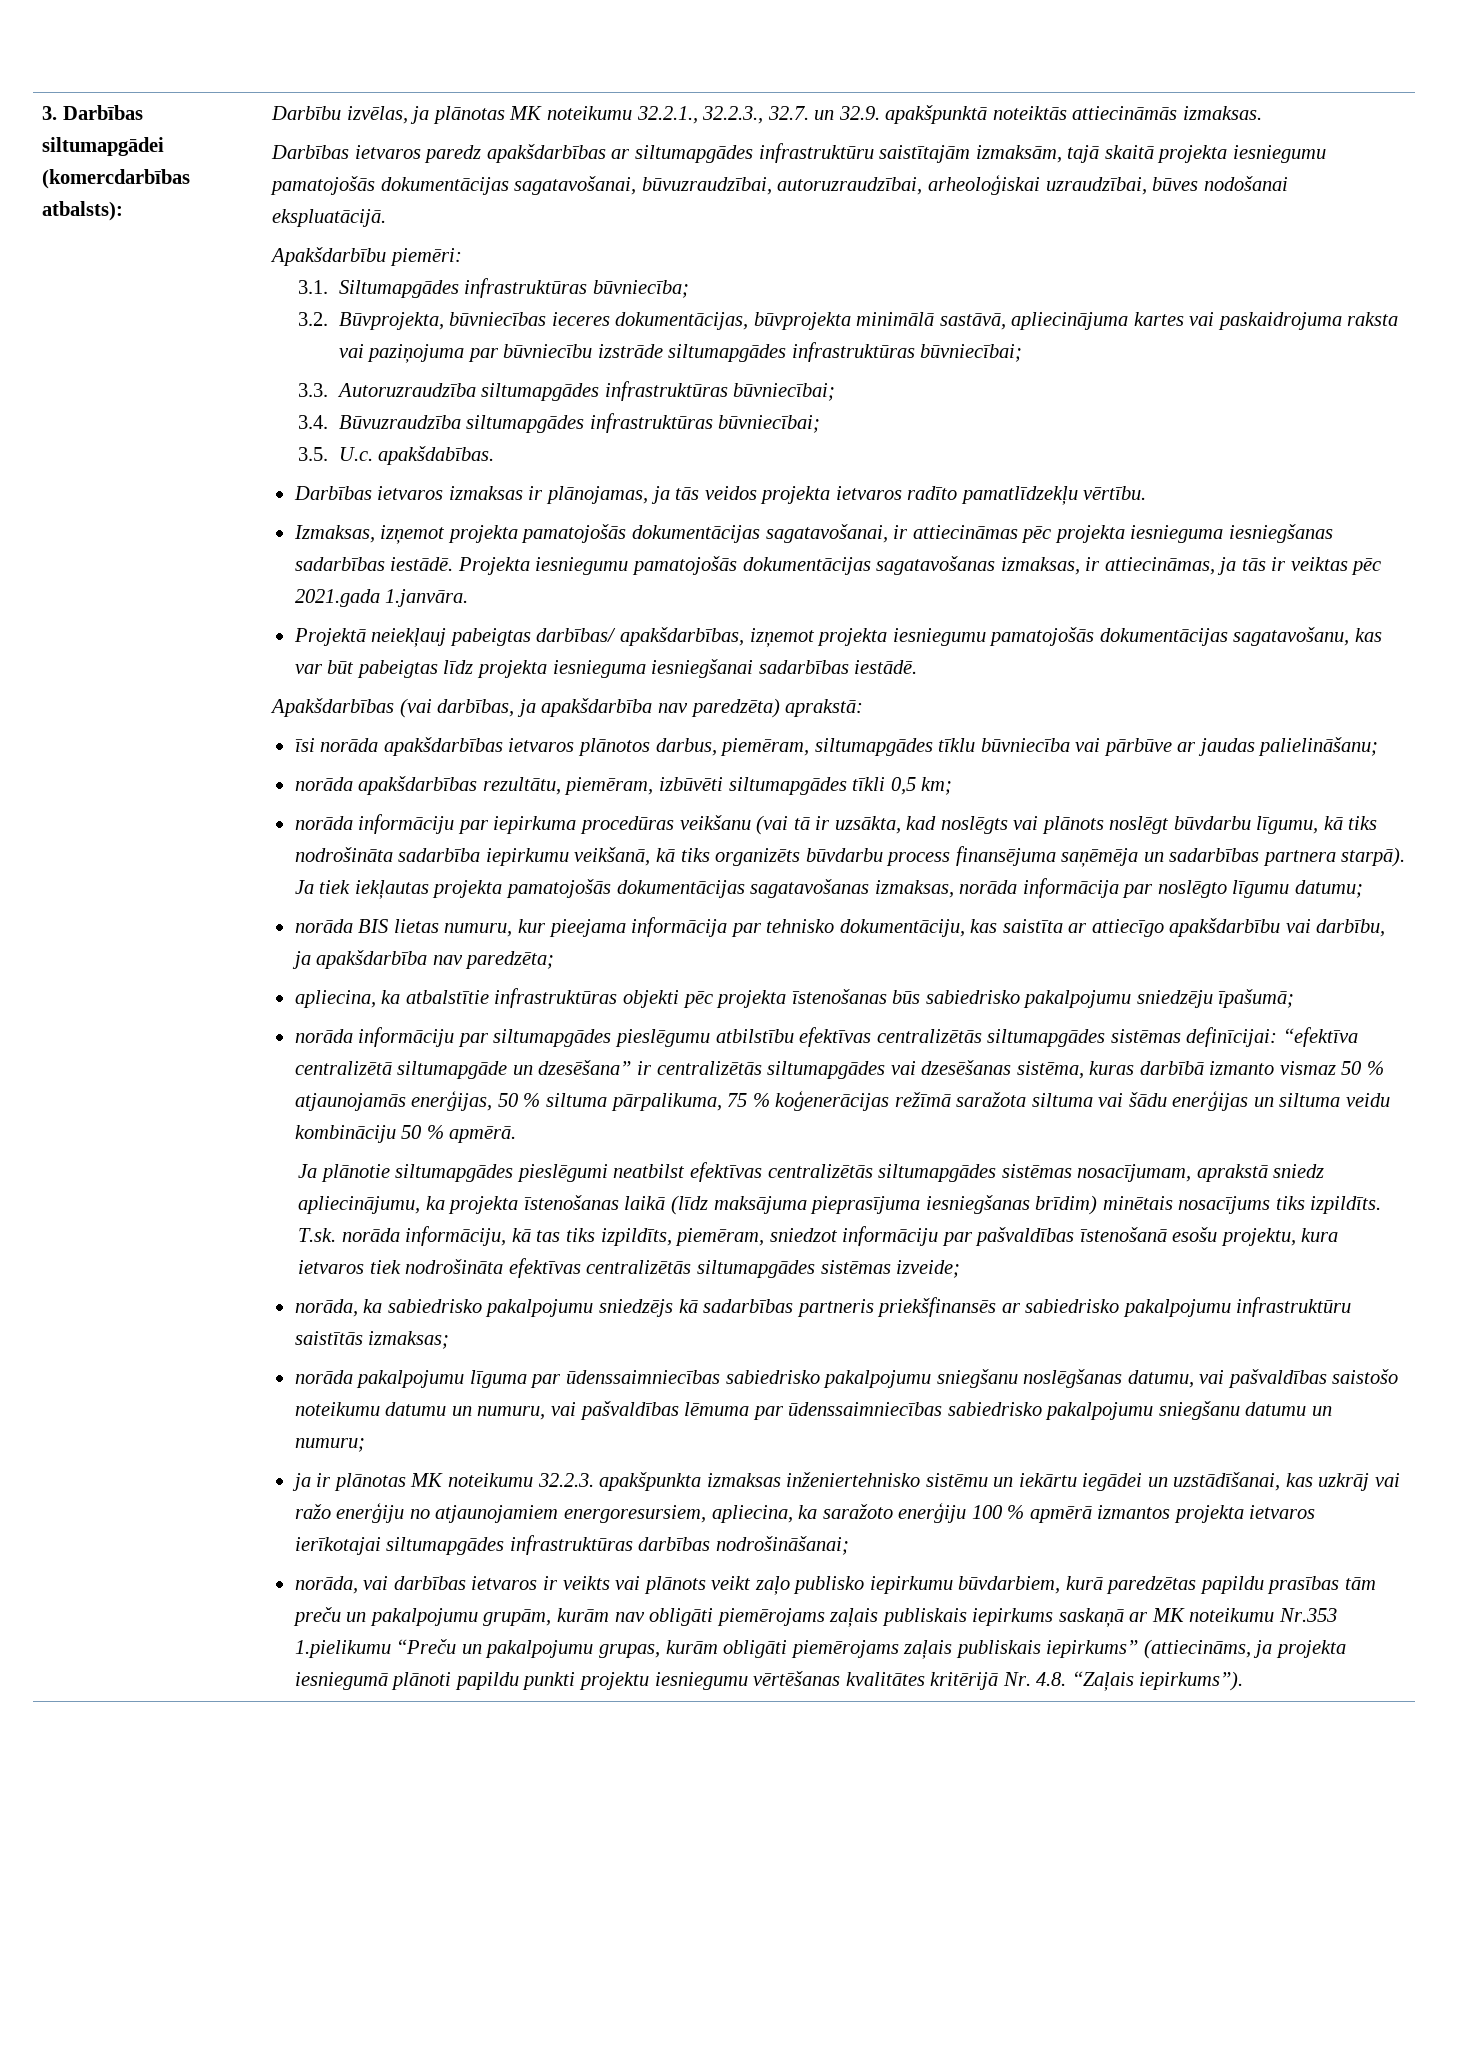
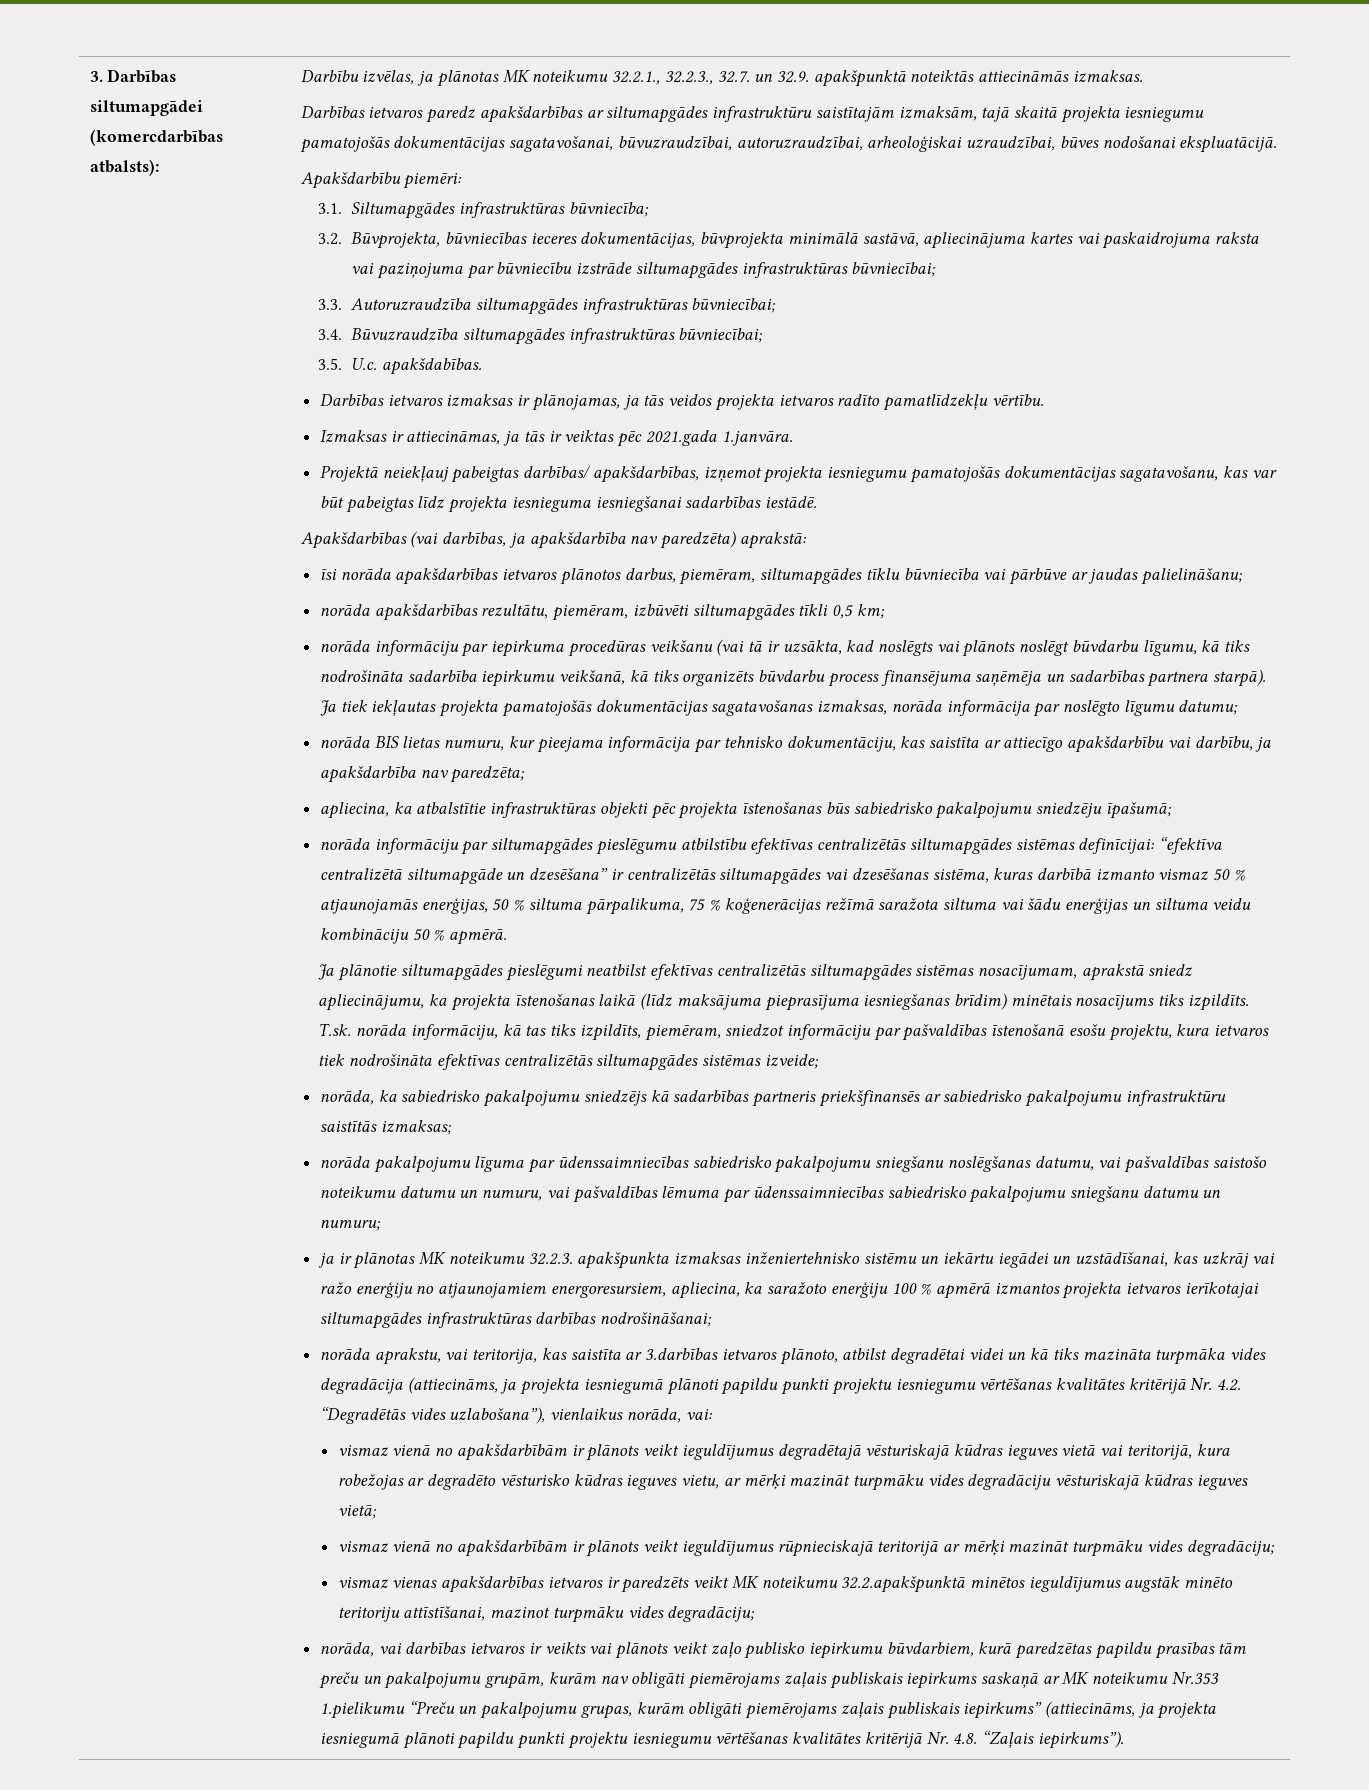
- Izmaksas, izņemot projekta pamatojošās dokumentācijas sagatavošanai, ir attiecināmas pēc projekta iesnieguma iesniegšanas sadarbības iestādē. Projekta iesniegumu pamatojošās dokumentācijas sagatavošanas izmaksas, ir attiecināmas, ja tās ir veiktas pēc 2021.gada 1.janvāra.
+ Izmaksas ir attiecināmas, ja tās ir veiktas pēc 2021.gada 1.janvāra.
+ norāda aprakstu, vai teritorija, kas saistīta ar 3.darbības ietvaros plānoto, atbilst degradētai videi un kā tiks mazināta turpmāka vides degradācija (attiecināms, ja projekta iesniegumā plānoti papildu punkti projektu iesniegumu vērtēšanas kvalitātes kritērijā Nr. 4.2. “Degradētās vides uzlabošana”), vienlaikus norāda, vai:
+ vismaz vienā no apakšdarbībām ir plānots veikt ieguldījumus degradētajā vēsturiskajā kūdras ieguves vietā vai teritorijā, kura robežojas ar degradēto vēsturisko kūdras ieguves vietu, ar mērķi mazināt turpmāku vides degradāciju vēsturiskajā kūdras ieguves vietā;
+ vismaz vienā no apakšdarbībām ir plānots veikt ieguldījumus rūpnieciskajā teritorijā ar mērķi mazināt turpmāku vides degradāciju;
+ vismaz vienas apakšdarbības ietvaros ir paredzēts veikt MK noteikumu 32.2.apakšpunktā minētos ieguldījumus augstāk minēto teritoriju attīstīšanai, mazinot turpmāku vides degradāciju;

